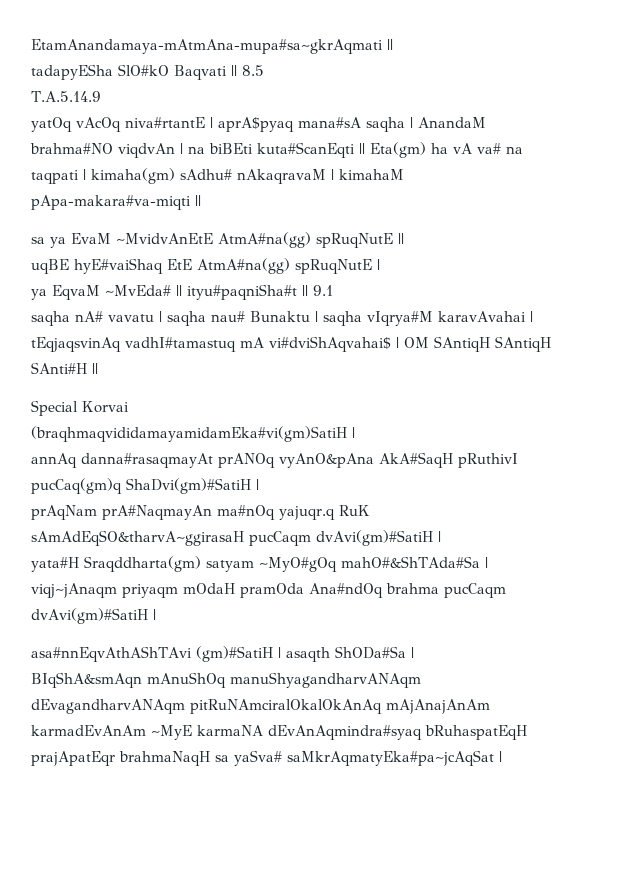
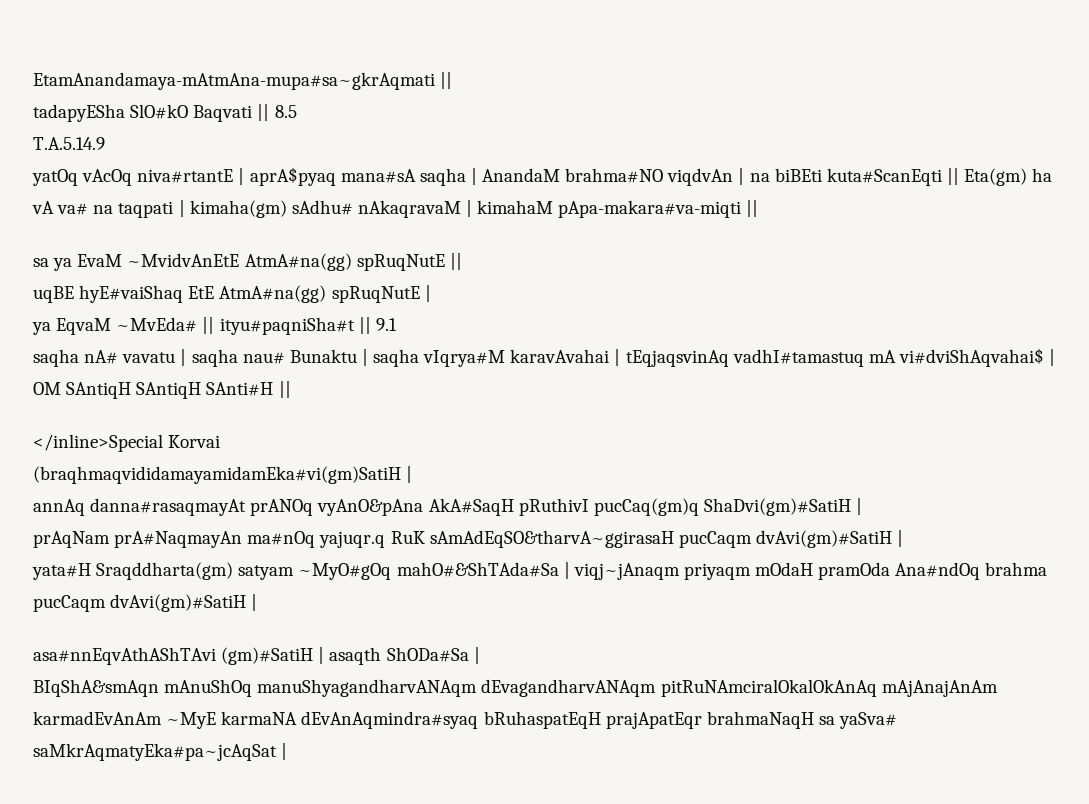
- Special Korvai
+ </inline>Special Korvai

